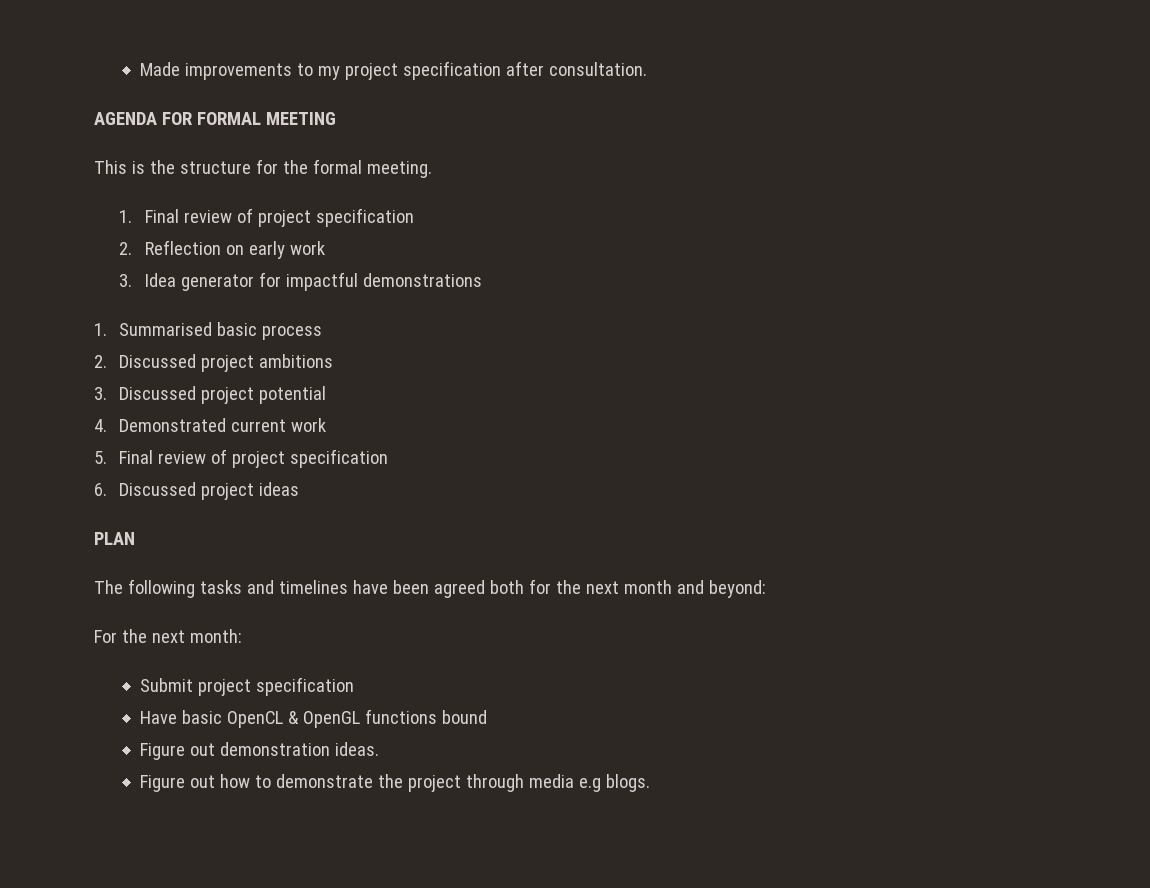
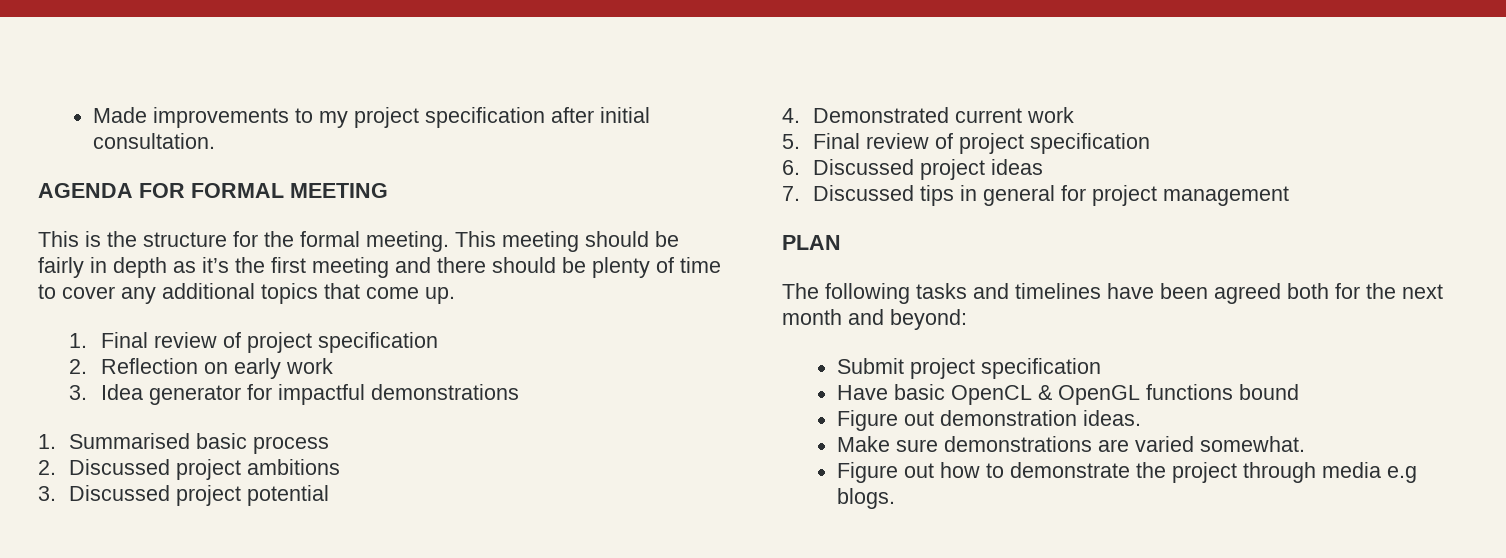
- Made improvements to my project specification after consultation.
+ Made improvements to my project specification after initial consultation.
+ This meeting should be fairly in depth as it’s the first meeting and there should be plenty of time to cover any additional topics that come up.
+ 7. Discussed tips in general for project management
- For the next month:
+ Make sure demonstrations are varied somewhat.

